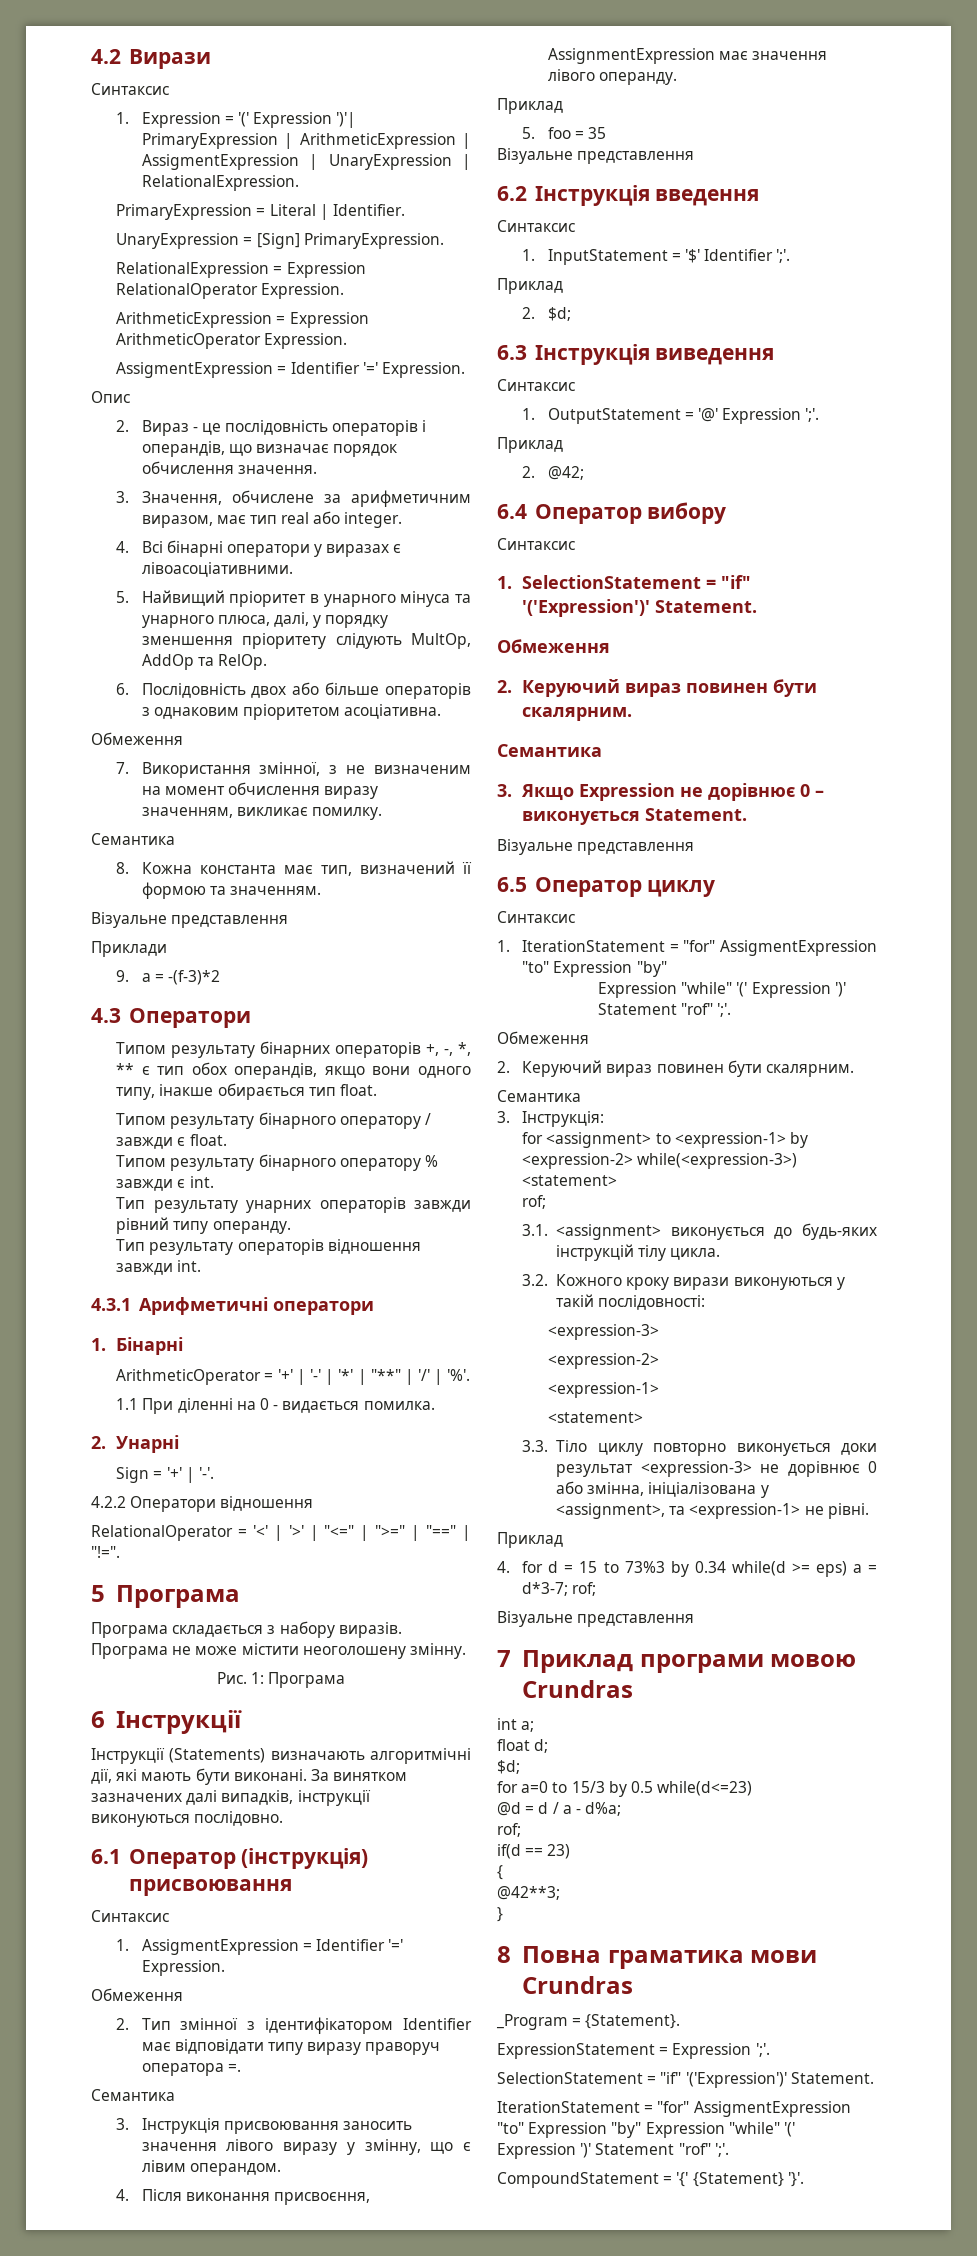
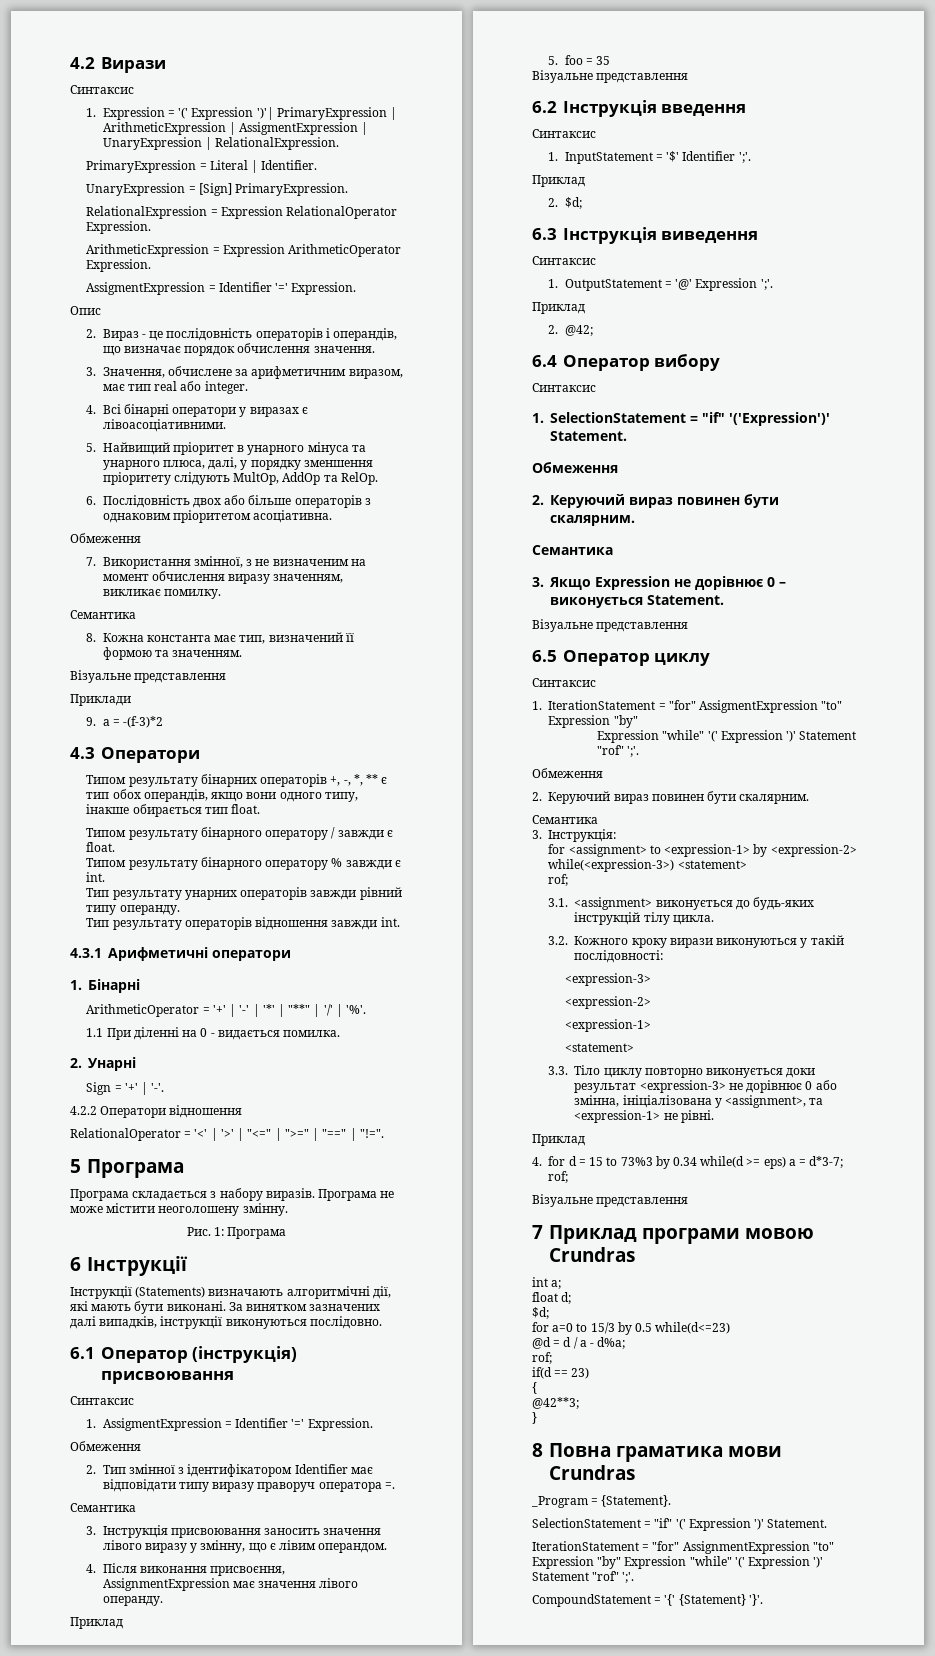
- ExpressionStatement = Expression ';'.
- SelectionStatement = "if" '('Expression')' Statement.
+ SelectionStatement = "if" '(' Expression ')' Statement.
- IterationStatement = "for" AssigmentExpression "to" Expression "by" Expression "while" '(' Expression ')' Statement "rof" ';'.
+ IterationStatement = "for" AssignmentExpression "to" Expression "by" Expression "while" '(' Expression ')' Statement "rof" ';'.

